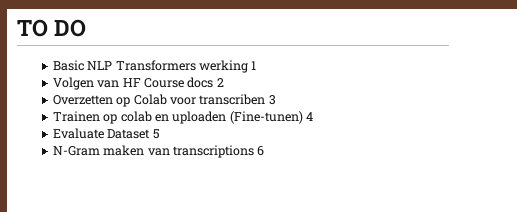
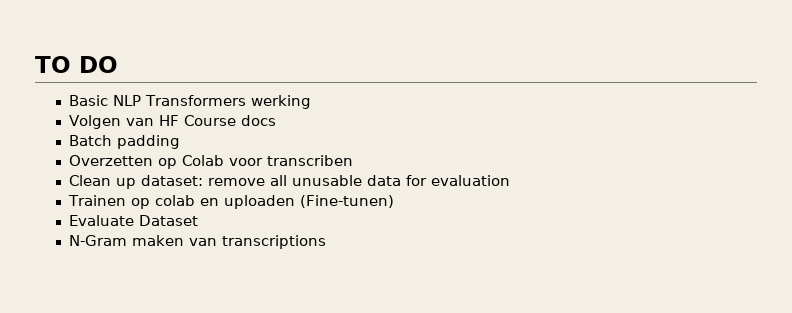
- Basic NLP Transformers werking 1
+ Basic NLP Transformers werking
- Volgen van HF Course docs 2
+ Volgen van HF Course docs
+ Batch padding
- Overzetten op Colab voor transcriben 3
+ Overzetten op Colab voor transcriben
+ Clean up dataset: remove all unusable data for evaluation
- Trainen op colab en uploaden (Fine-tunen) 4
+ Trainen op colab en uploaden (Fine-tunen)
- Evaluate Dataset 5
+ Evaluate Dataset
- N-Gram maken van transcriptions 6
+ N-Gram maken van transcriptions

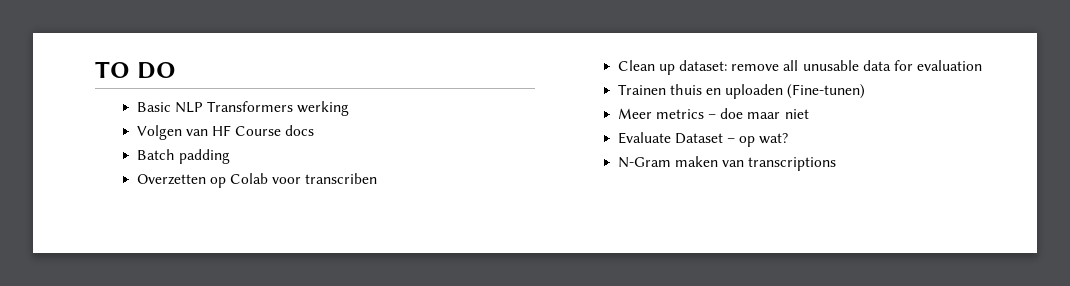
- Trainen op colab en uploaden (Fine-tunen)
+ Trainen thuis en uploaden (Fine-tunen)
+ Meer metrics – doe maar niet
- Evaluate Dataset
+ Evaluate Dataset – op wat?

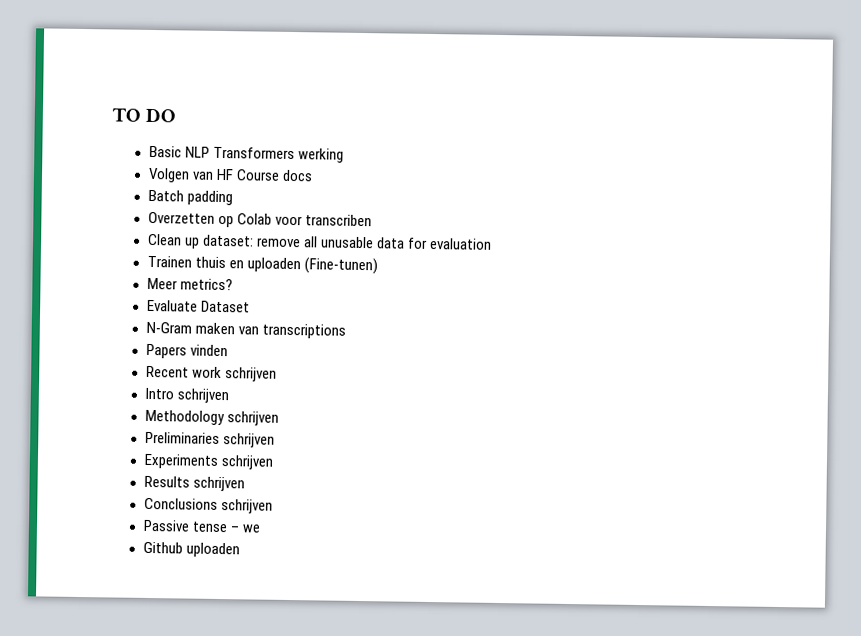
- Meer metrics – doe maar niet
+ Meer metrics?
- Evaluate Dataset – op wat?
+ Evaluate Dataset
+ Papers vinden
+ Recent work schrijven
+ Intro schrijven
+ Methodology schrijven
+ Preliminaries schrijven
+ Experiments schrijven
+ Results schrijven
+ Conclusions schrijven
+ Passive tense – we
+ Github uploaden

